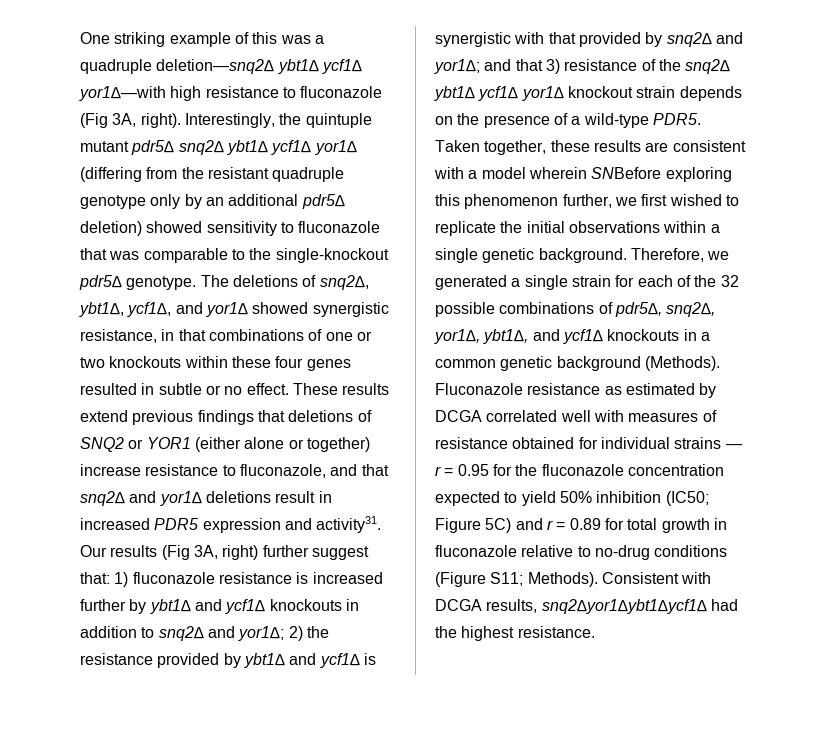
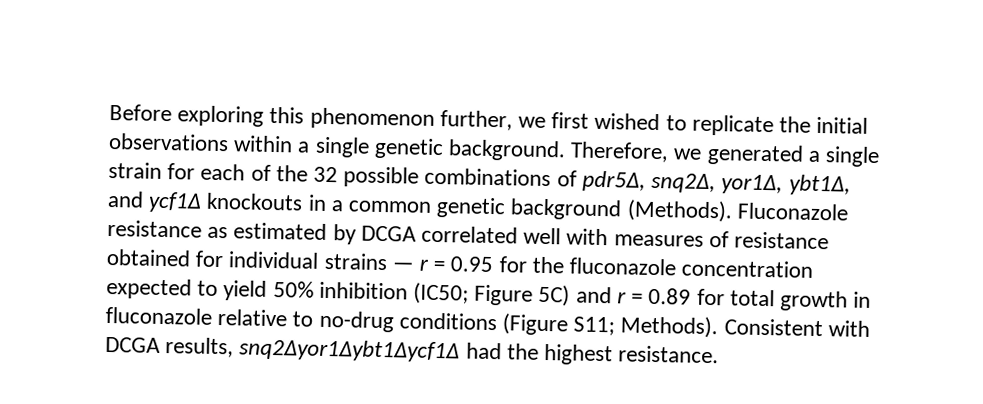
- One striking example of this was a quadruple deletion—snq2∆ ybt1∆ ycf1∆ yor1∆—with high resistance to fluconazole (Fig 3A, right). Interestingly, the quintuple mutant pdr5∆ snq2∆ ybt1∆ ycf1∆ yor1∆ (differing from the resistant quadruple genotype only by an additional pdr5∆ deletion) showed sensitivity to fluconazole that was comparable to the single-knockout pdr5∆ genotype. The deletions of snq2∆, ybt1∆, ycf1∆, and yor1∆ showed synergistic resistance, in that combinations of one or two knockouts within these four genes resulted in subtle or no effect. These results extend previous findings that deletions of SNQ2 or YOR1 (either alone or together) increase resistance to fluconazole, and that snq2∆ and yor1∆ deletions result in increased PDR5 expression and activity31. Our results (Fig 3A, right) further suggest that: 1) fluconazole resistance is increased further by ybt1∆ and ycf1∆ knockouts in addition to snq2∆ and yor1∆; 2) the resistance provided by ybt1∆ and ycf1∆ is synergistic with that provided by snq2∆ and yor1∆; and that 3) resistance of the snq2∆ ybt1∆ ycf1∆ yor1∆ knockout strain depends on the presence of a wild-type PDR5. Taken together, these results are consistent with a model wherein SNBefore exploring this phenomenon further, we first wished to replicate the initial observations within a single genetic background.
+ Before exploring this phenomenon further, we first wished to replicate the initial observations within a single genetic background.

